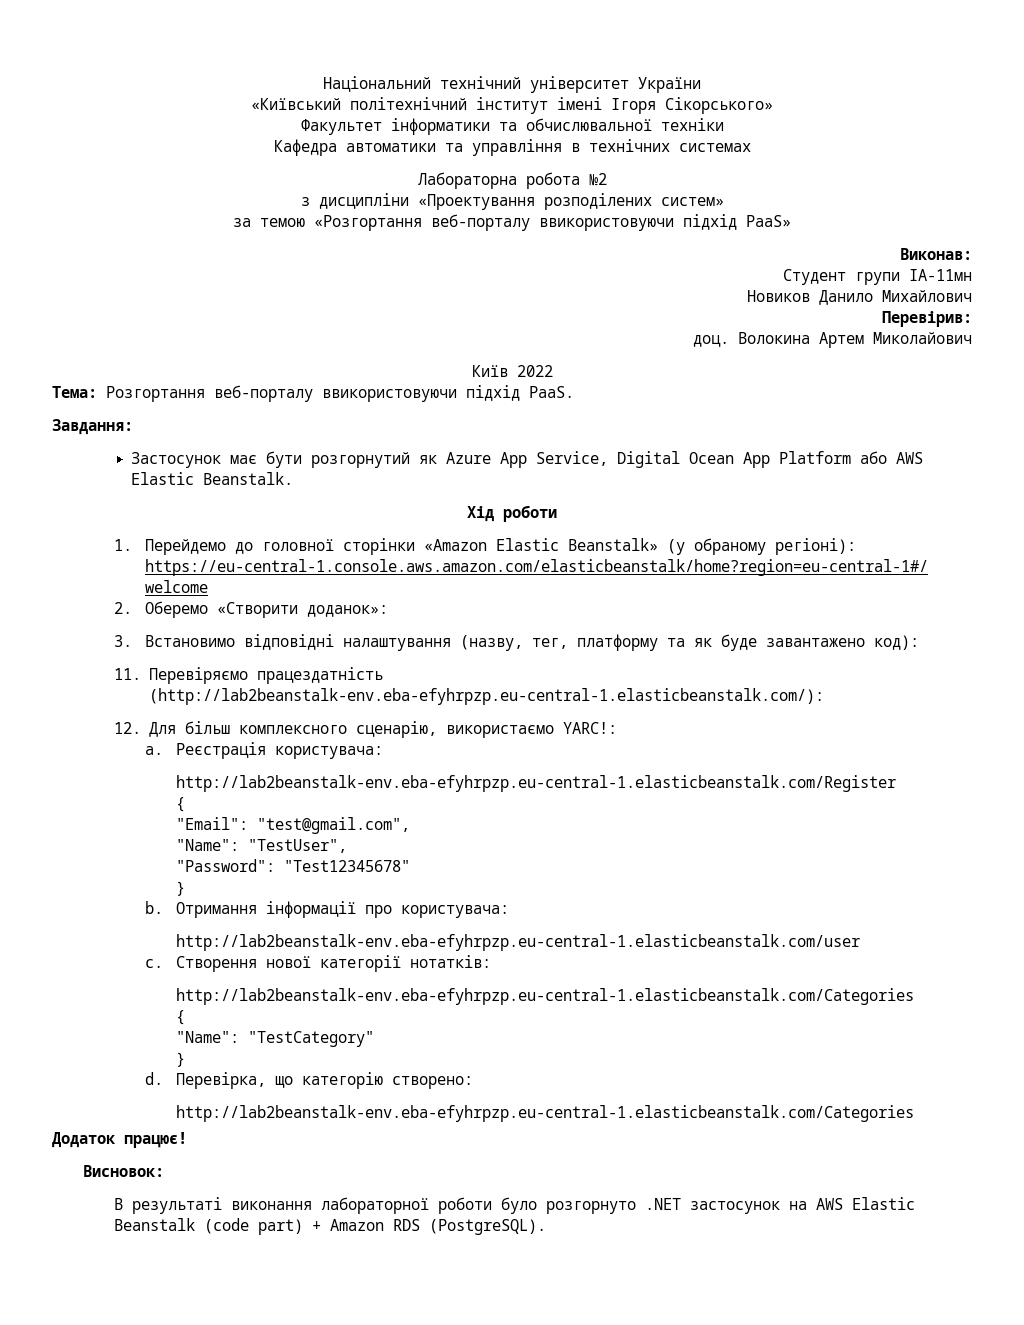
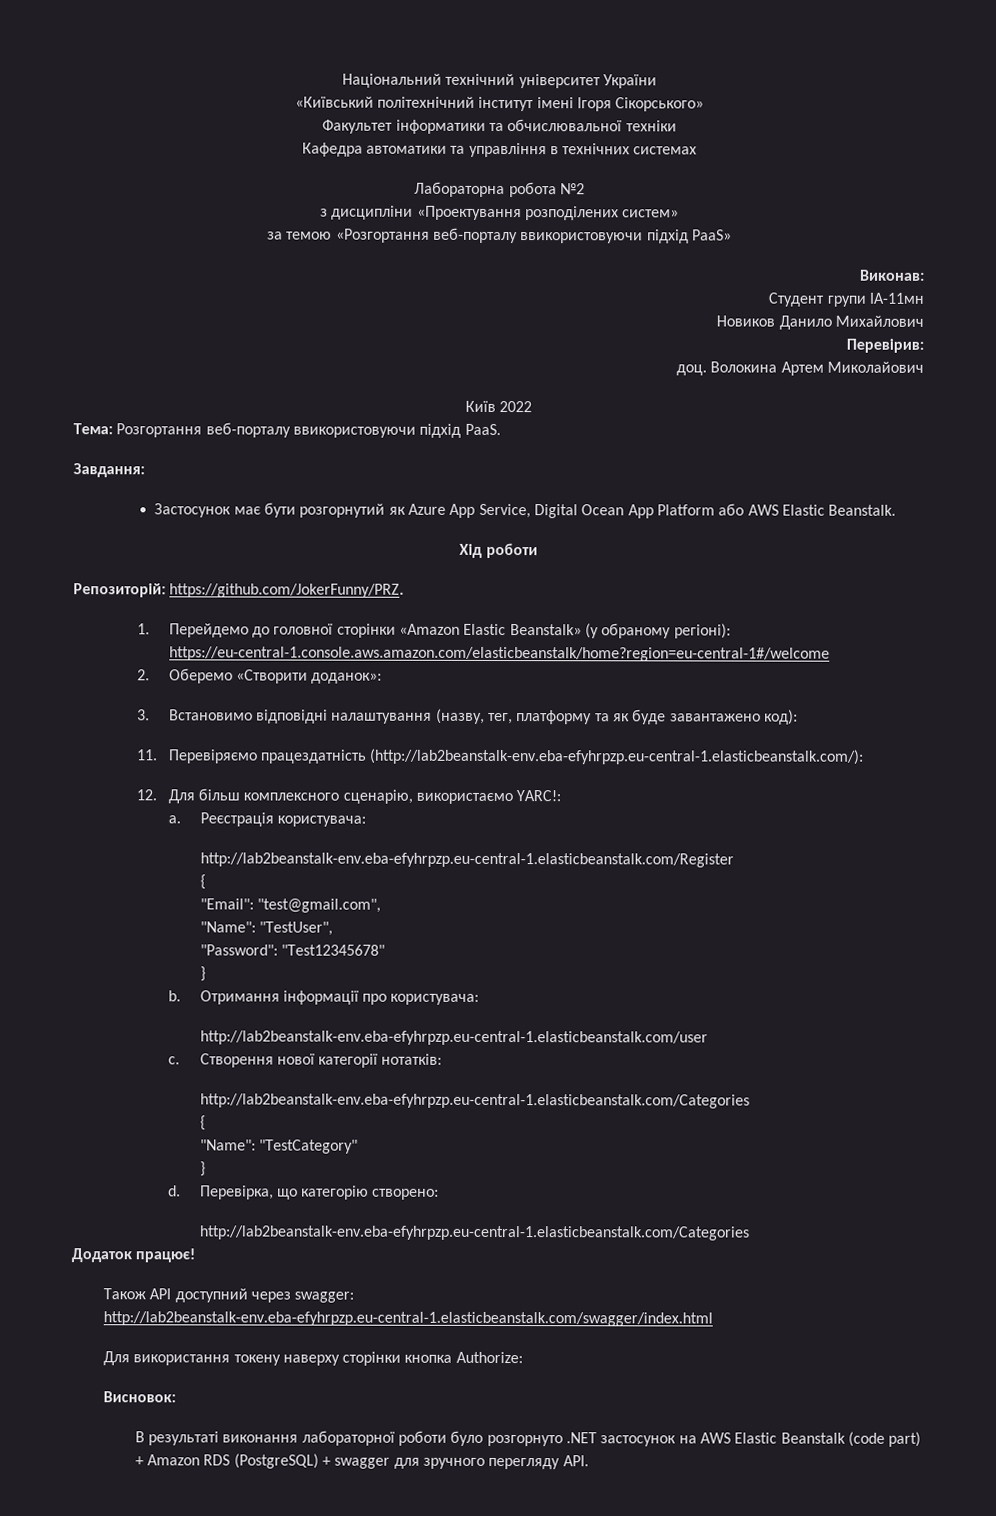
+ Репозиторій: https://github.com/JokerFunny/PRZ.
+ Також API доступний через swagger: http://lab2beanstalk-env.eba-efyhrpzp.eu-central-1.elasticbeanstalk.com/swagger/index.html
+ Для використання токену наверху сторінки кнопка Authorize:
- В результаті виконання лабораторної роботи було розгорнуто .NET застосунок на AWS Elastic Beanstalk (code part) + Amazon RDS (PostgreSQL).
+ В результаті виконання лабораторної роботи було розгорнуто .NET застосунок на AWS Elastic Beanstalk (code part) + Amazon RDS (PostgreSQL) + swagger для зручного перегляду API.

